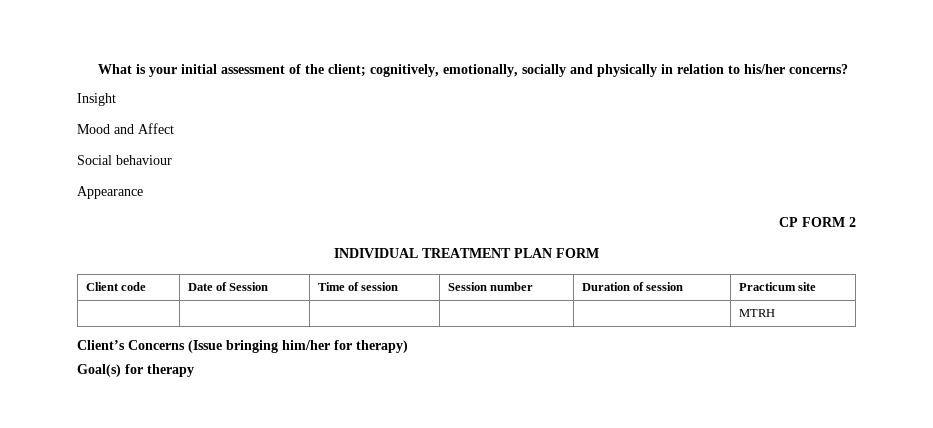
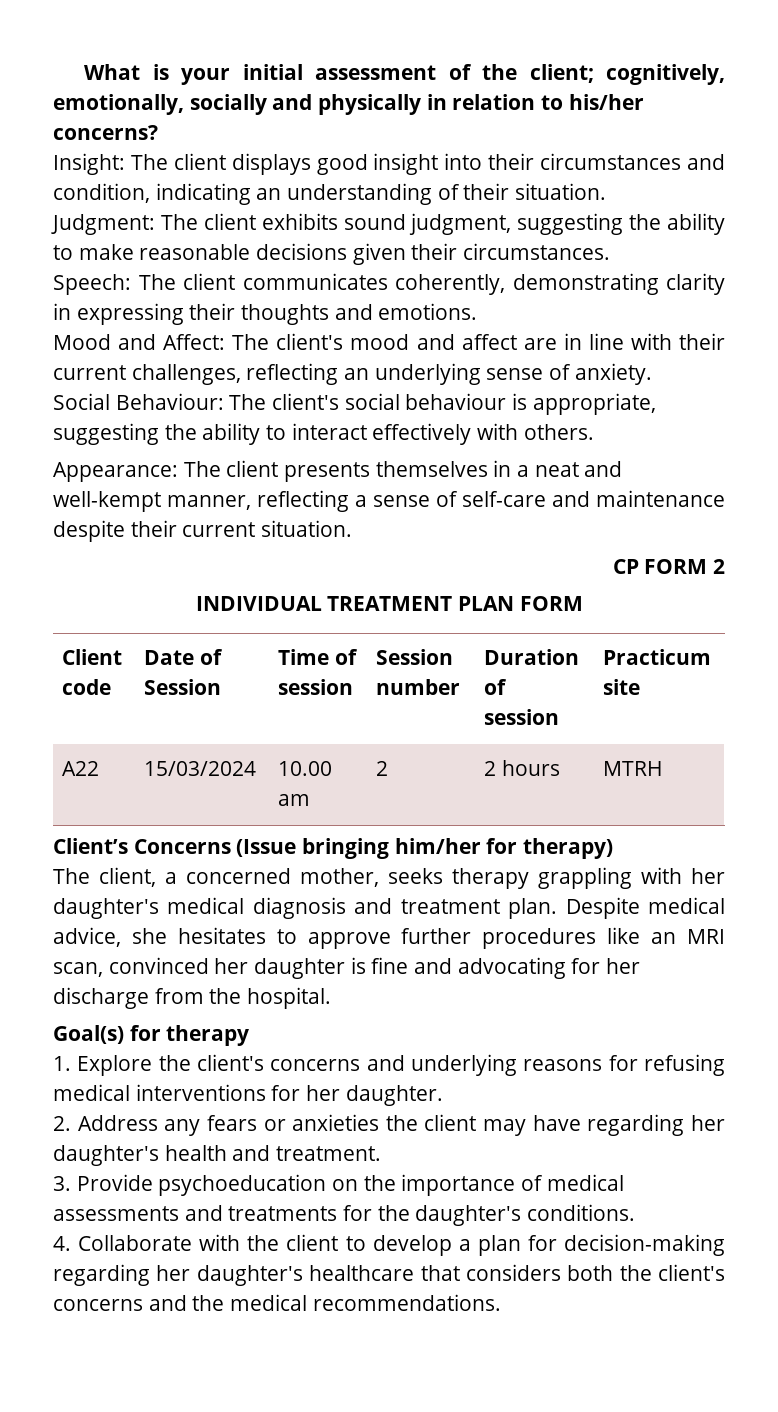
- Insight
- Mood and Affect
- Social behaviour
- Appearance
+ Insight: The client displays good insight into their circumstances and condition, indicating an understanding of their situation.
+ Judgment: The client exhibits sound judgment, suggesting the ability to make reasonable decisions given their circumstances.
+ Speech: The client communicates coherently, demonstrating clarity in expressing their thoughts and emotions.
+ Mood and Affect: The client's mood and affect are in line with their current challenges, reflecting an underlying sense of anxiety.
+ Social Behaviour: The client's social behaviour is appropriate, suggesting the ability to interact effectively with others.
+ Appearance: The client presents themselves in a neat and well-kempt manner, reflecting a sense of self-care and maintenance despite their current situation.
- | | | | | MTRH
+ A22 | 15/03/2024 | 10.00 am | 2 | 2 hours | MTRH
+ The client, a concerned mother, seeks therapy grappling with her daughter's medical diagnosis and treatment plan. Despite medical advice, she hesitates to approve further procedures like an MRI scan, convinced her daughter is fine and advocating for her discharge from the hospital.
  Goal(s) for therapy
+ 1. Explore the client's concerns and underlying reasons for refusing medical interventions for her daughter.
+ 2. Address any fears or anxieties the client may have regarding her daughter's health and treatment.
+ 3. Provide psychoeducation on the importance of medical assessments and treatments for the daughter's conditions.
+ 4. Collaborate with the client to develop a plan for decision-making regarding her daughter's healthcare that considers both the client's concerns and the medical recommendations.

